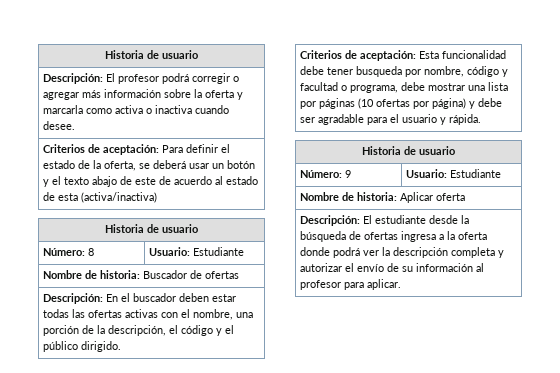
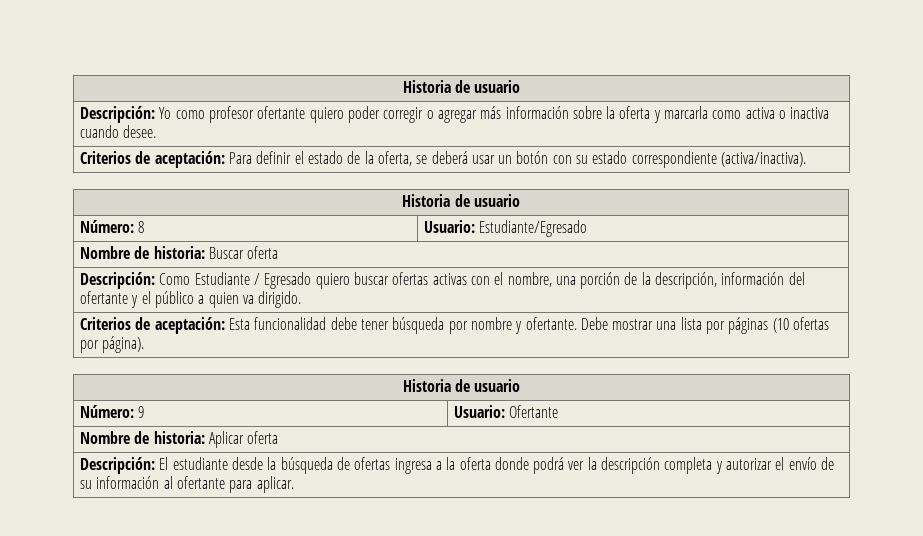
- Descripción: El profesor podrá corregir o agregar más información sobre la oferta y marcarla como activa o inactiva cuando desee.
+ Descripción: Yo como profesor ofertante quiero poder corregir o agregar más información sobre la oferta y marcarla como activa o inactiva cuando desee.
- Criterios de aceptación: Para definir el estado de la oferta, se deberá usar un botón y el texto abajo de este de acuerdo al estado de esta (activa/inactiva)
+ Criterios de aceptación: Para definir el estado de la oferta, se deberá usar un botón con su estado correspondiente (activa/inactiva).
- Número: 8 | Usuario: Estudiante
- Nombre de historia: Buscador de ofertas
- Descripción: En el buscador deben estar todas las ofertas activas con el nombre, una porción de la descripción, el código y el público dirigido.
+ Número: 8 | Usuario: Estudiante/Egresado
+ Nombre de historia: Buscar oferta
+ Descripción: Como Estudiante / Egresado quiero buscar ofertas activas con el nombre, una porción de la descripción, información del ofertante y el público a quien va dirigido.
- Criterios de aceptación: Esta funcionalidad debe tener busqueda por nombre, código y facultad o programa, debe mostrar una lista por páginas (10 ofertas por página) y debe ser agradable para el usuario y rápida.
+ Criterios de aceptación: Esta funcionalidad debe tener búsqueda por nombre y ofertante. Debe mostrar una lista por páginas (10 ofertas por página).
- Número: 9 | Usuario: Estudiante
+ Número: 9 | Usuario: Ofertante
- Descripción: El estudiante desde la búsqueda de ofertas ingresa a la oferta donde podrá ver la descripción completa y autorizar el envío de su información al profesor para aplicar.
+ Descripción: El estudiante desde la búsqueda de ofertas ingresa a la oferta donde podrá ver la descripción completa y autorizar el envío de su información al ofertante para aplicar.

